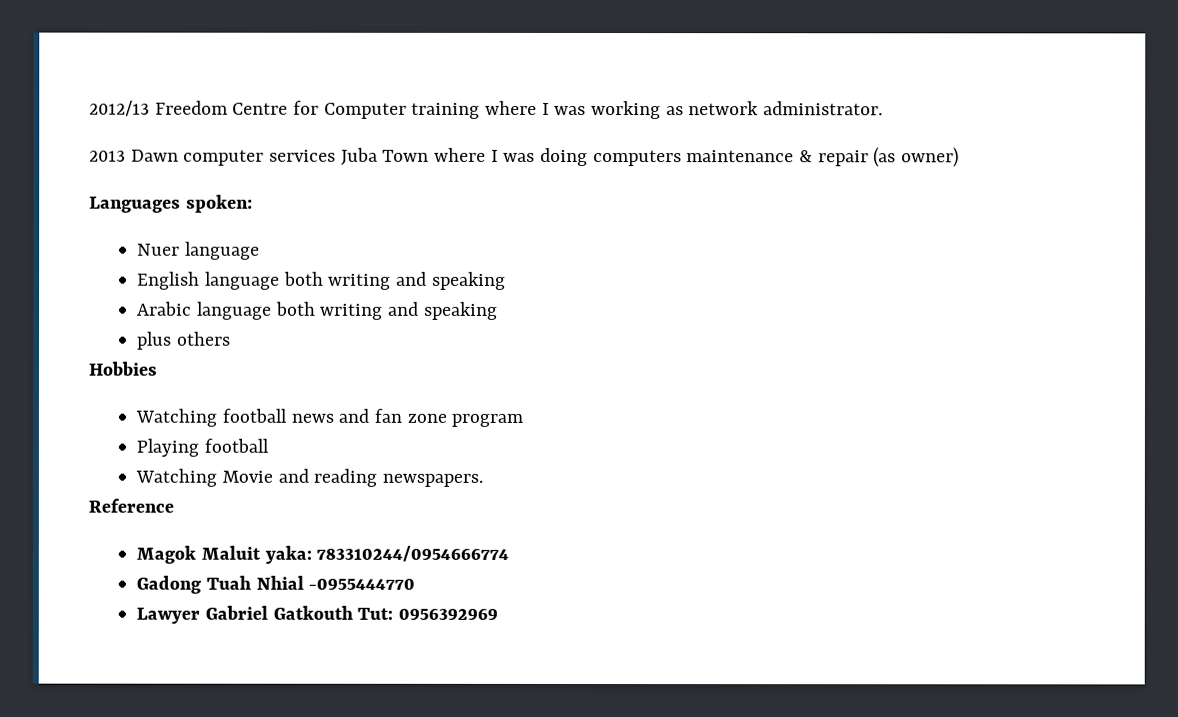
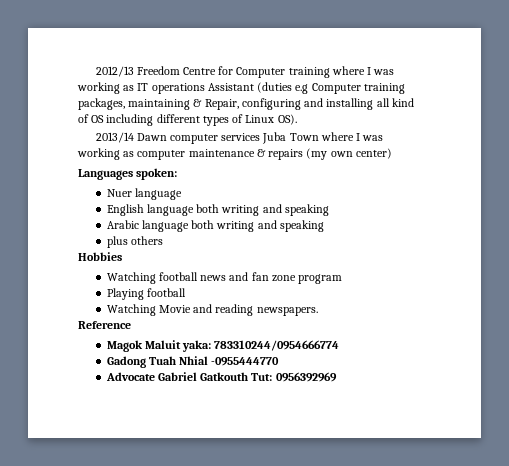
- 2012/13 Freedom Centre for Computer training where I was working as network administrator.
- 2013 Dawn computer services Juba Town where I was doing computers maintenance & repair (as owner)
+ 2012/13 Freedom Centre for Computer training where I was working as IT operations Assistant (duties e.g Computer training packages, maintaining & Repair, configuring and installing all kind of OS including different types of Linux OS).
+ 2013/14 Dawn computer services Juba Town where I was working as computer maintenance & repairs (my own center)
- Lawyer Gabriel Gatkouth Tut: 0956392969
+ Advocate Gabriel Gatkouth Tut: 0956392969

